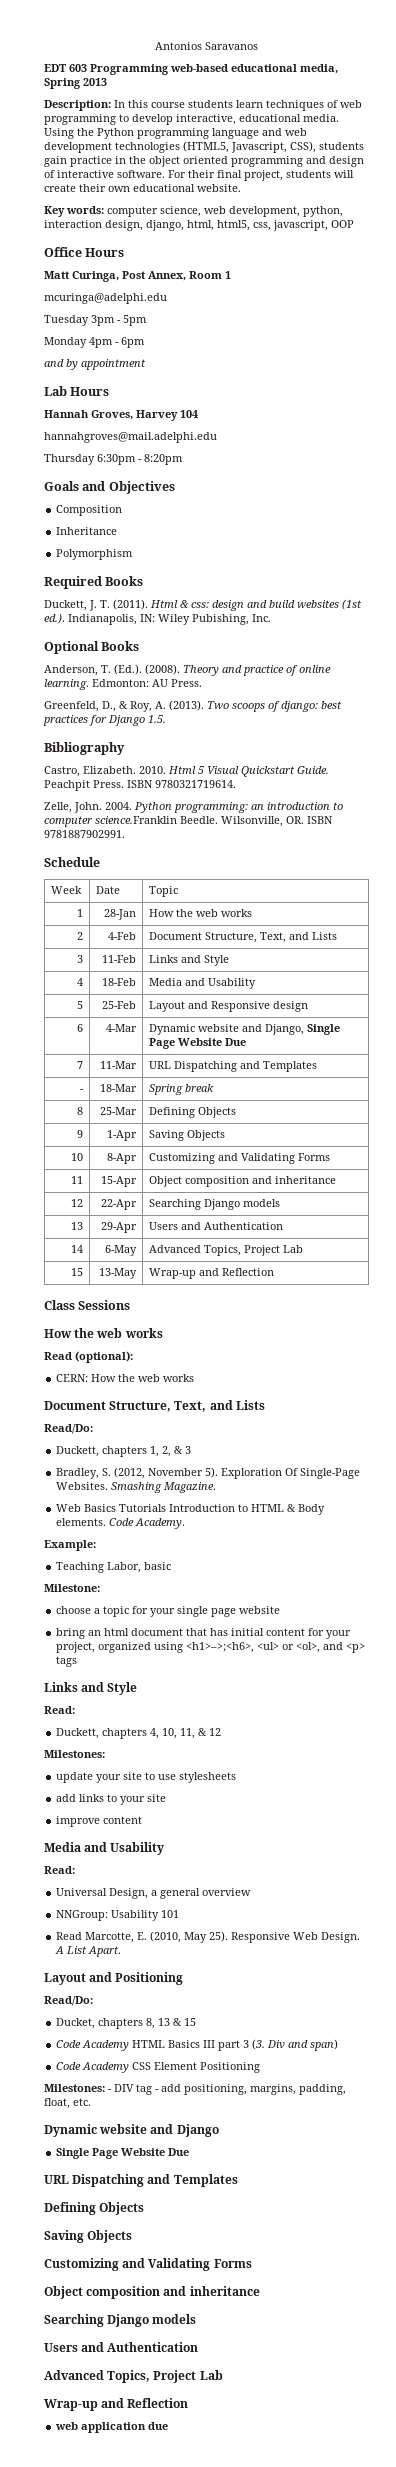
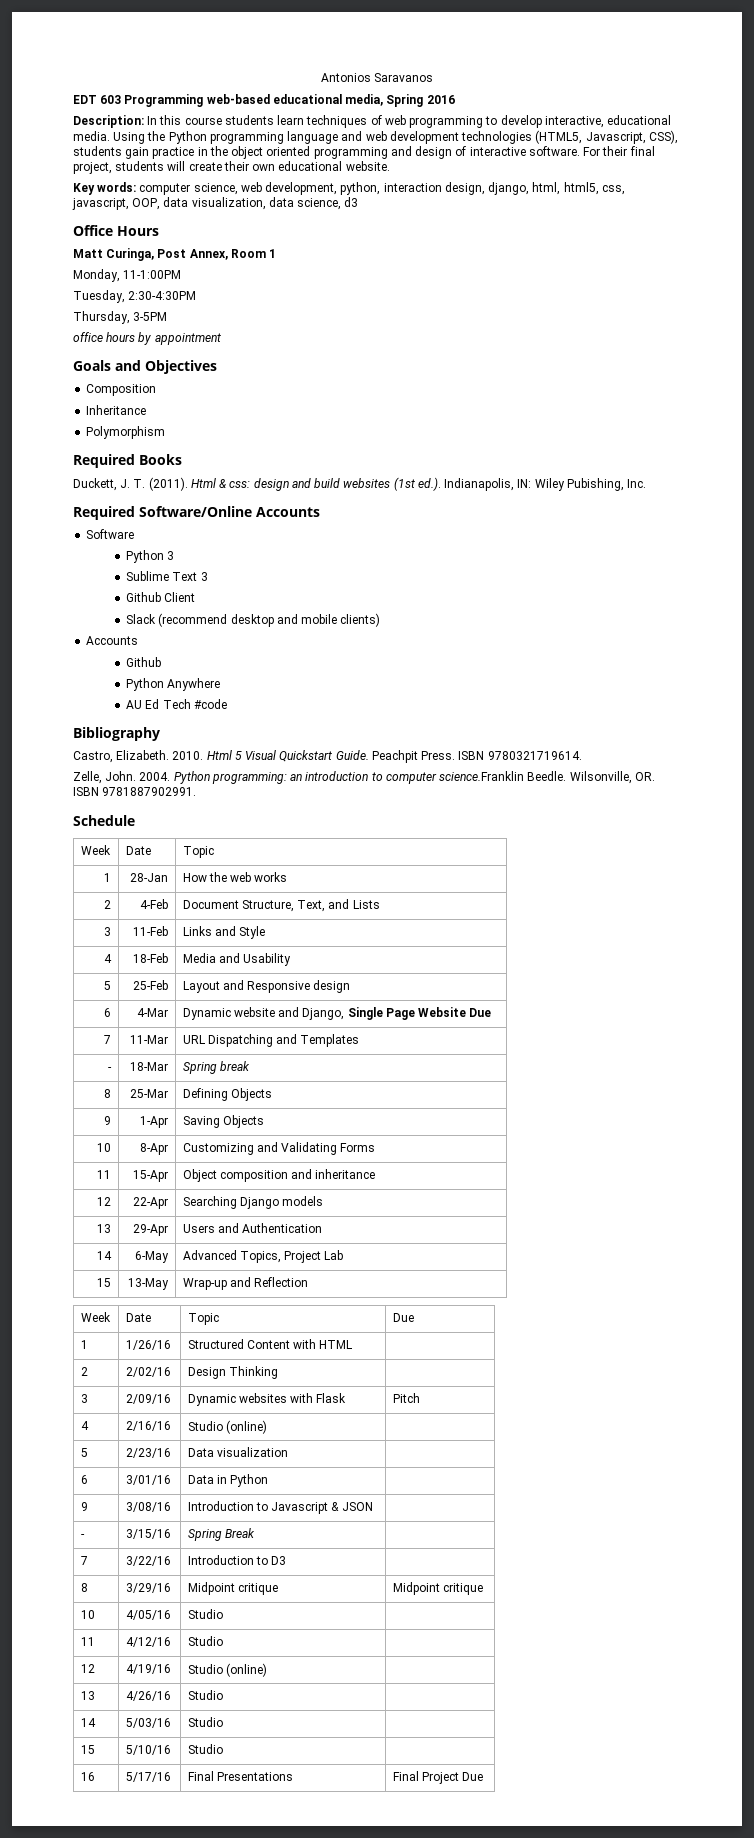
- EDT 603 Programming web-based educational media, Spring 2013
+ EDT 603 Programming web-based educational media, Spring 2016
- Key words: computer science, web development, python, interaction design, django, html, html5, css, javascript, OOP
+ Key words: computer science, web development, python, interaction design, django, html, html5, css, javascript, OOP, data visualization, data science, d3
- mcuringa@adelphi.edu
- Tuesday 3pm - 5pm
- Monday 4pm - 6pm
- and by appointment
- Lab Hours
- Hannah Groves, Harvey 104
- hannahgroves@mail.adelphi.edu
- Thursday 6:30pm - 8:20pm
+ Monday, 11-1:00PM
+ Tuesday, 2:30-4:30PM
+ Thursday, 3-5PM
+ office hours by appointment
- Optional Books
- Anderson, T. (Ed.). (2008). Theory and practice of online learning. Edmonton: AU Press.
- Greenfeld, D., & Roy, A. (2013). Two scoops of django: best practices for Django 1.5.
+ Required Software/Online Accounts
+ Software
+ Python 3
+ Sublime Text 3
+ Github Client
+ Slack (recommend desktop and mobile clients)
+ Accounts
+ Github
+ Python Anywhere
+ AU Ed Tech #code
- Class Sessions
- How the web works
- Read (optional):
- CERN: How the web works
- Document Structure, Text, and Lists
- Read/Do:
- Duckett, chapters 1, 2, & 3
- Bradley, S. (2012, November 5). Exploration Of Single-Page Websites. Smashing Magazine.
- Web Basics Tutorials Introduction to HTML & Body elements. Code Academy.
- Example:
- Teaching Labor, basic
- Milestone:
- choose a topic for your single page website
- bring an html document that has initial content for your project, organized using <h1>–>;<h6>, <ul> or <ol>, and <p> tags
- Links and Style
- Read:
- Duckett, chapters 4, 10, 11, & 12
- Milestones:
- update your site to use stylesheets
- add links to your site
- improve content
- Media and Usability
- Read:
- Universal Design, a general overview
- NNGroup: Usability 101
- Read Marcotte, E. (2010, May 25). Responsive Web Design. A List Apart.
- Layout and Positioning
- Read/Do:
- Ducket, chapters 8, 13 & 15
- Code Academy HTML Basics III part 3 (3. Div and span)
- Code Academy CSS Element Positioning
- Milestones: - DIV tag - add positioning, margins, padding, float, etc.
- Dynamic website and Django
- Single Page Website Due
- URL Dispatching and Templates
- Defining Objects
- Saving Objects
- Customizing and Validating Forms
- Object composition and inheritance
- Searching Django models
- Users and Authentication
- Advanced Topics, Project Lab
- Wrap-up and Reflection
- web application due
+ Week | Date | Topic | Due
+ 1 | 1/26/16 | Structured Content with HTML |
+ 2 | 2/02/16 | Design Thinking |
+ 3 | 2/09/16 | Dynamic websites with Flask | Pitch
+ 4 | 2/16/16 | Studio (online) |
+ 5 | 2/23/16 | Data visualization |
+ 6 | 3/01/16 | Data in Python |
+ 9 | 3/08/16 | Introduction to Javascript & JSON |
+ - | 3/15/16 | Spring Break |
+ 7 | 3/22/16 | Introduction to D3 |
+ 8 | 3/29/16 | Midpoint critique | Midpoint critique
+ 10 | 4/05/16 | Studio |
+ 11 | 4/12/16 | Studio |
+ 12 | 4/19/16 | Studio (online) |
+ 13 | 4/26/16 | Studio |
+ 14 | 5/03/16 | Studio |
+ 15 | 5/10/16 | Studio |
+ 16 | 5/17/16 | Final Presentations | Final Project Due

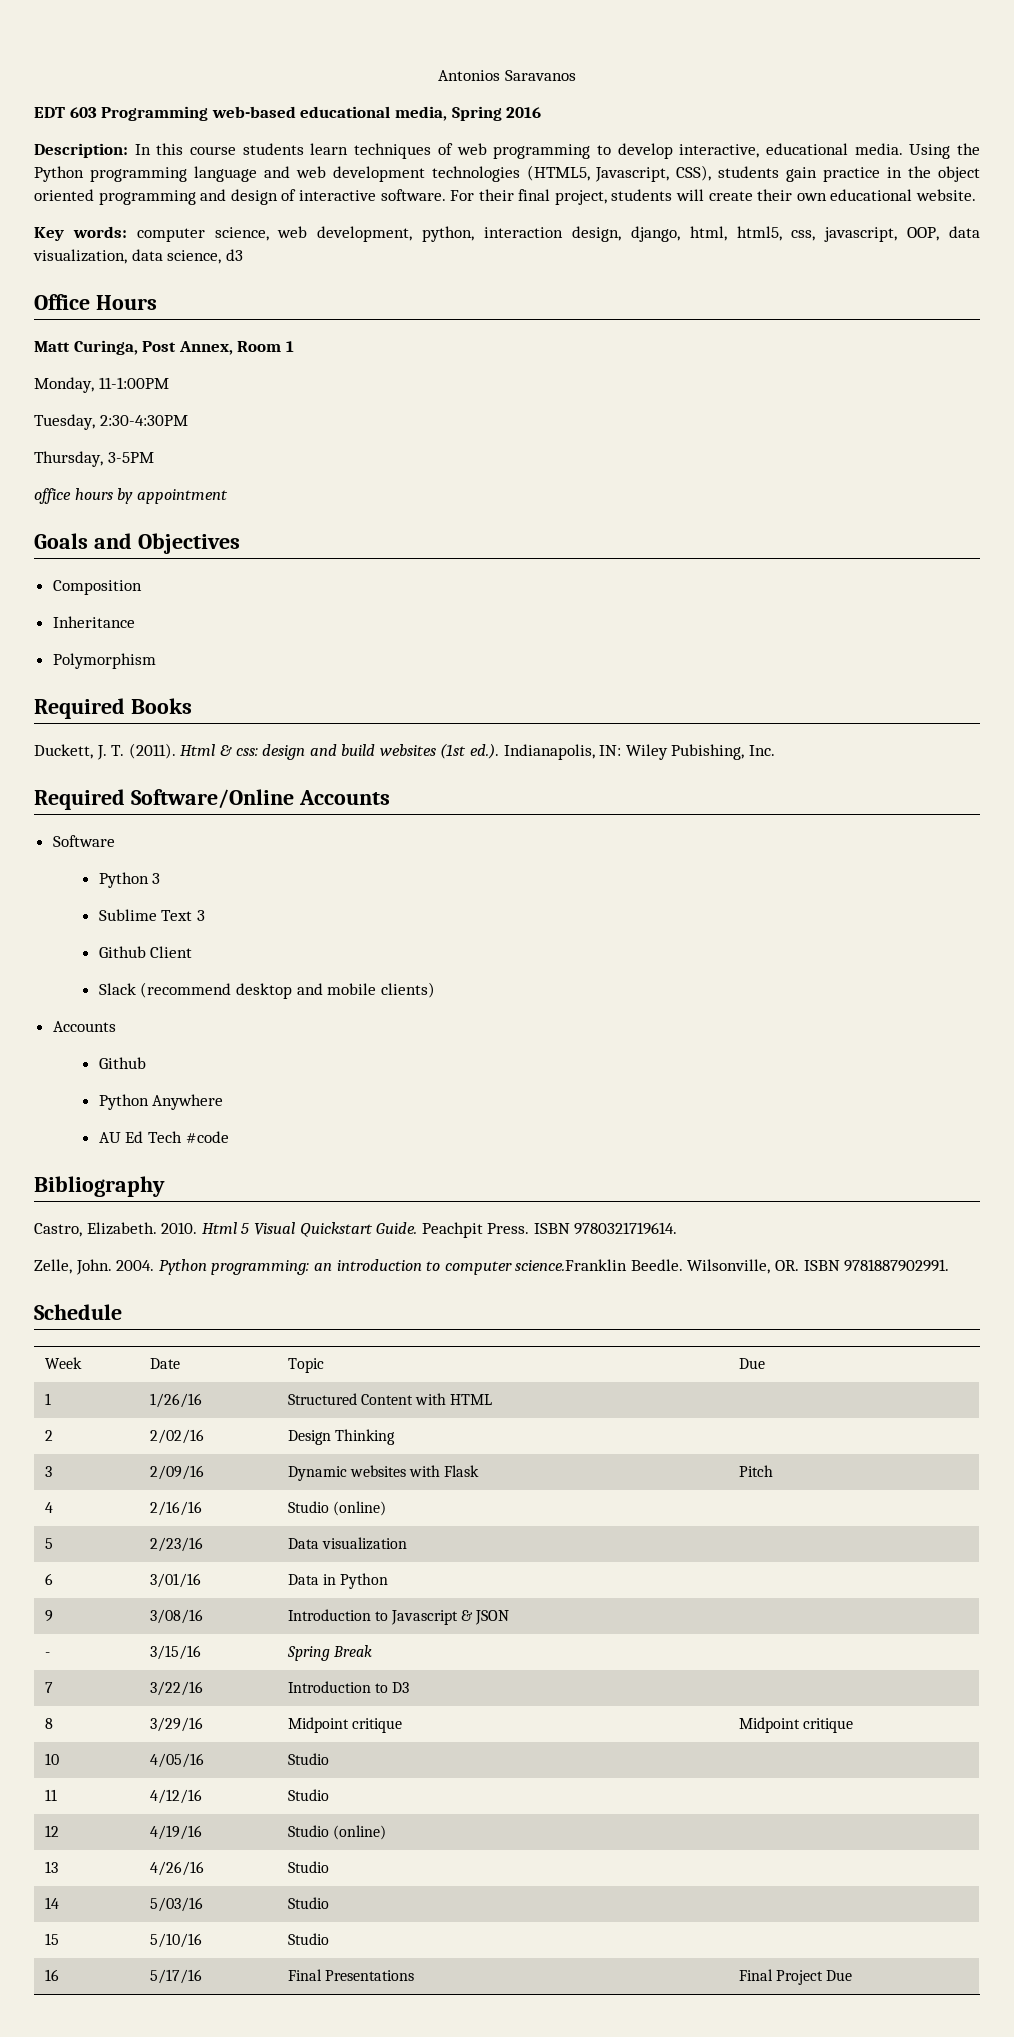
  Schedule
- Week | Date | Topic
- 1 | 28-Jan | How the web works
- 2 | 4-Feb | Document Structure, Text, and Lists
- 3 | 11-Feb | Links and Style
- 4 | 18-Feb | Media and Usability
- 5 | 25-Feb | Layout and Responsive design
- 6 | 4-Mar | Dynamic website and Django, Single Page Website Due
- 7 | 11-Mar | URL Dispatching and Templates
- - | 18-Mar | Spring break
- 8 | 25-Mar | Defining Objects
- 9 | 1-Apr | Saving Objects
- 10 | 8-Apr | Customizing and Validating Forms
- 11 | 15-Apr | Object composition and inheritance
- 12 | 22-Apr | Searching Django models
- 13 | 29-Apr | Users and Authentication
- 14 | 6-May | Advanced Topics, Project Lab
- 15 | 13-May | Wrap-up and Reflection

